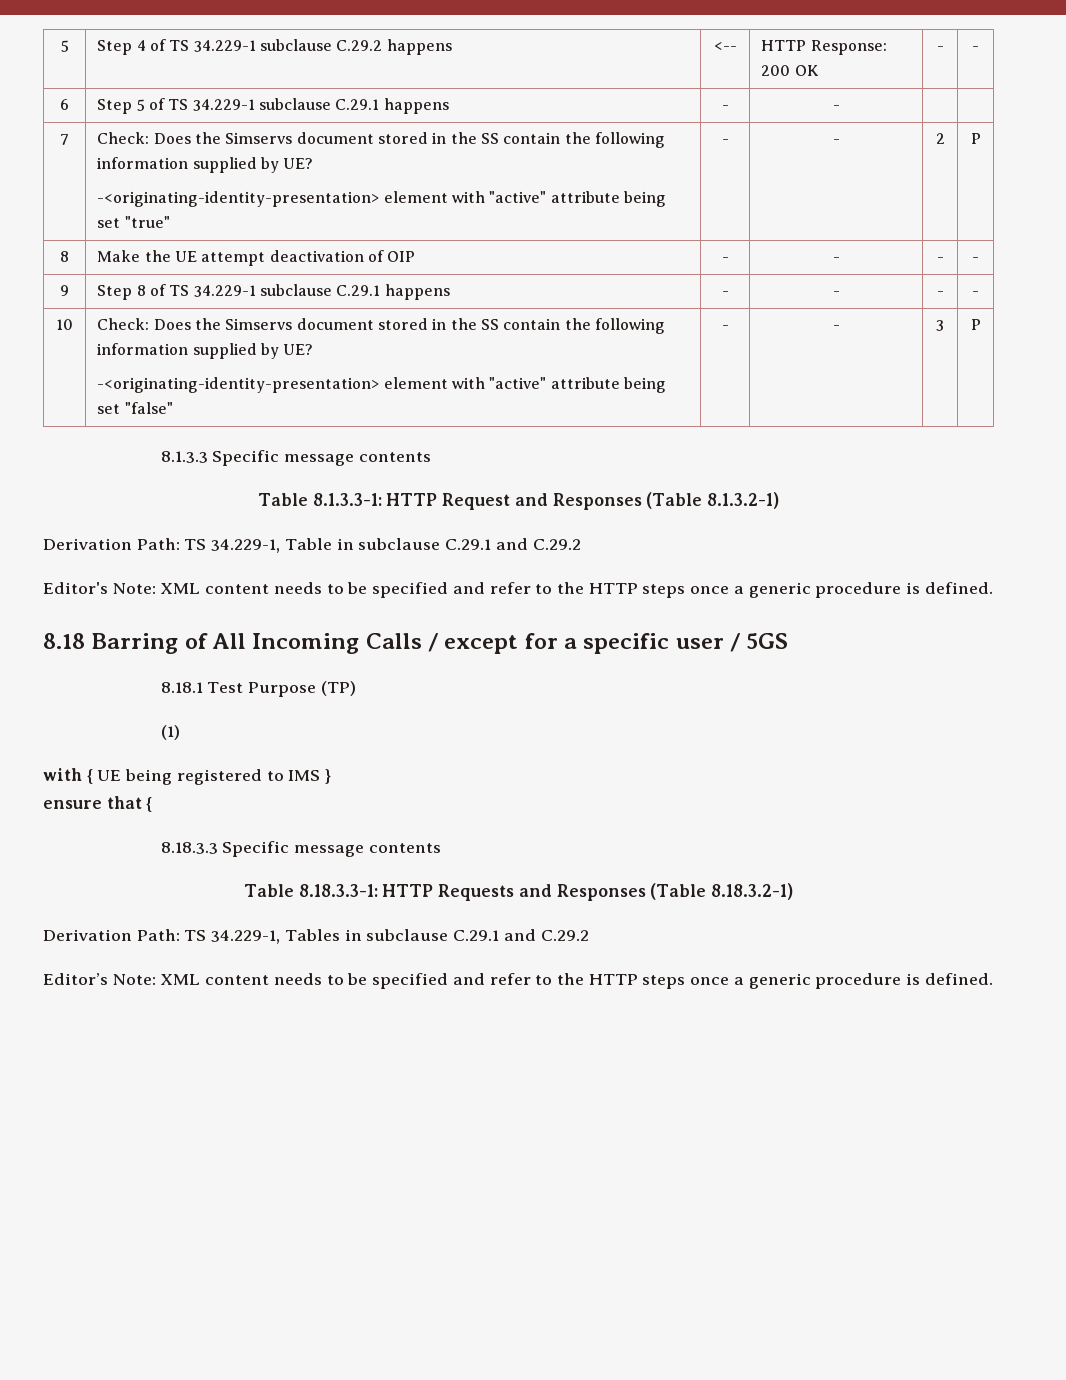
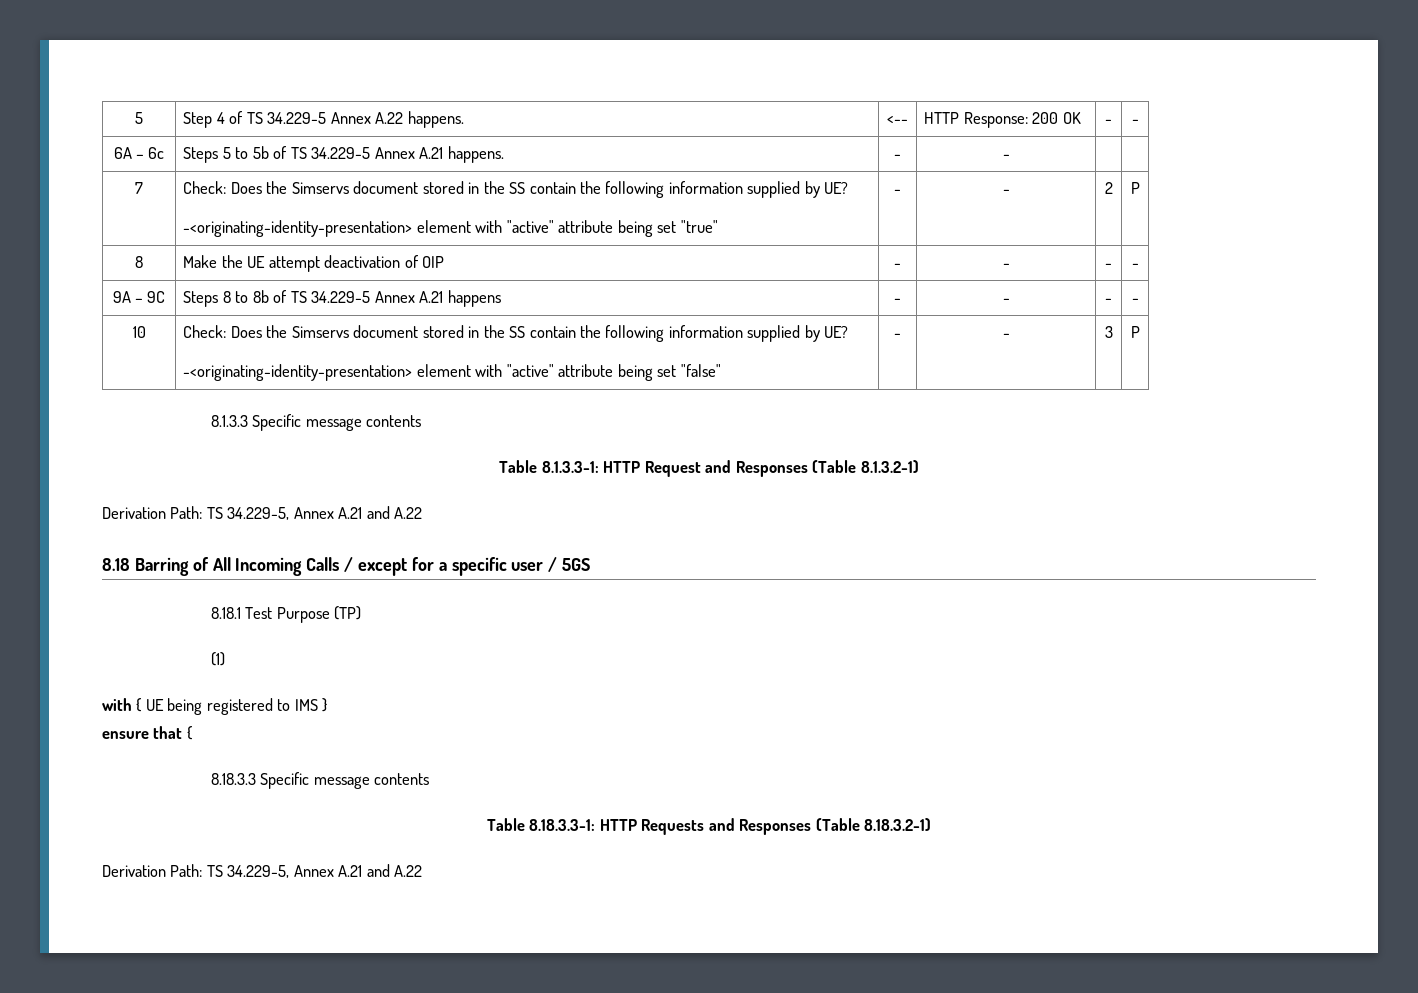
- 5 | Step 4 of TS 34.229-1 subclause C.29.2 happens | <-- | HTTP Response: 200 OK | - | -
+ 5 | Step 4 of TS 34.229-5 Annex A.22 happens. | <-- | HTTP Response: 200 OK | - | -
- 6 | Step 5 of TS 34.229-1 subclause C.29.1 happens | - | - | |
+ 6A – 6c | Steps 5 to 5b of TS 34.229-5 Annex A.21 happens. | - | - | |
- 9 | Step 8 of TS 34.229-1 subclause C.29.1 happens | - | - | - | -
+ 9A – 9C | Steps 8 to 8b of TS 34.229-5 Annex A.21 happens | - | - | - | -
  Table 8.1.3.3-1: HTTP Request and Responses (Table 8.1.3.2-1)
- Derivation Path: TS 34.229-1, Table in subclause C.29.1 and C.29.2
- Editor's Note: XML content needs to be specified and refer to the HTTP steps once a generic procedure is defined.
+ Derivation Path: TS 34.229-5, Annex A.21 and A.22
  Table 8.18.3.3-1: HTTP Requests and Responses (Table 8.18.3.2-1)
- Derivation Path: TS 34.229-1, Tables in subclause C.29.1 and C.29.2
- Editor’s Note: XML content needs to be specified and refer to the HTTP steps once a generic procedure is defined.
+ Derivation Path: TS 34.229-5, Annex A.21 and A.22

